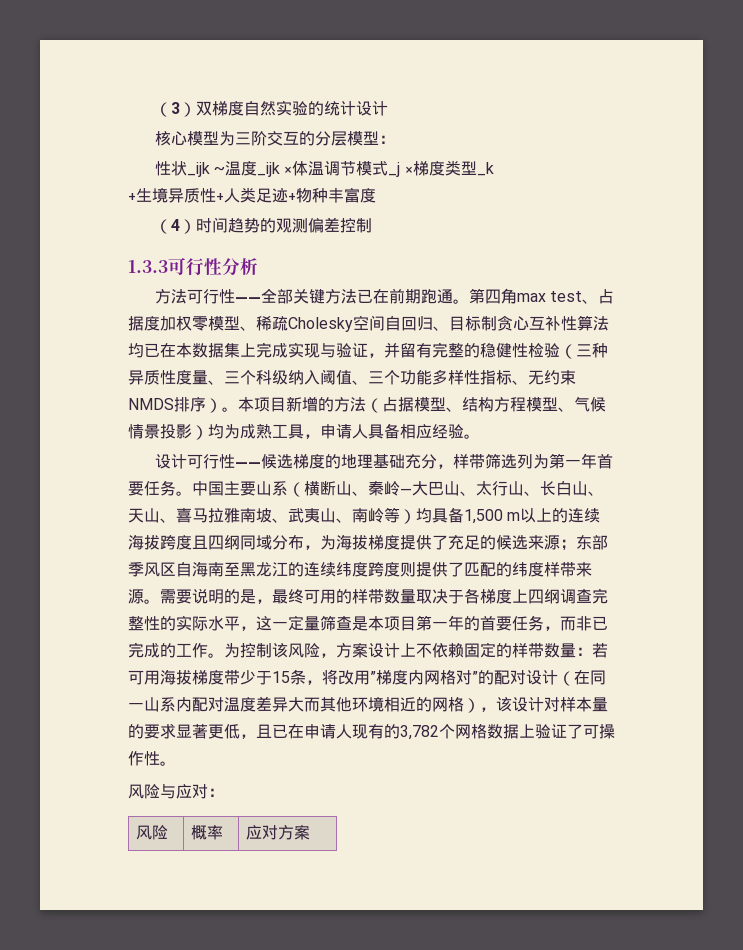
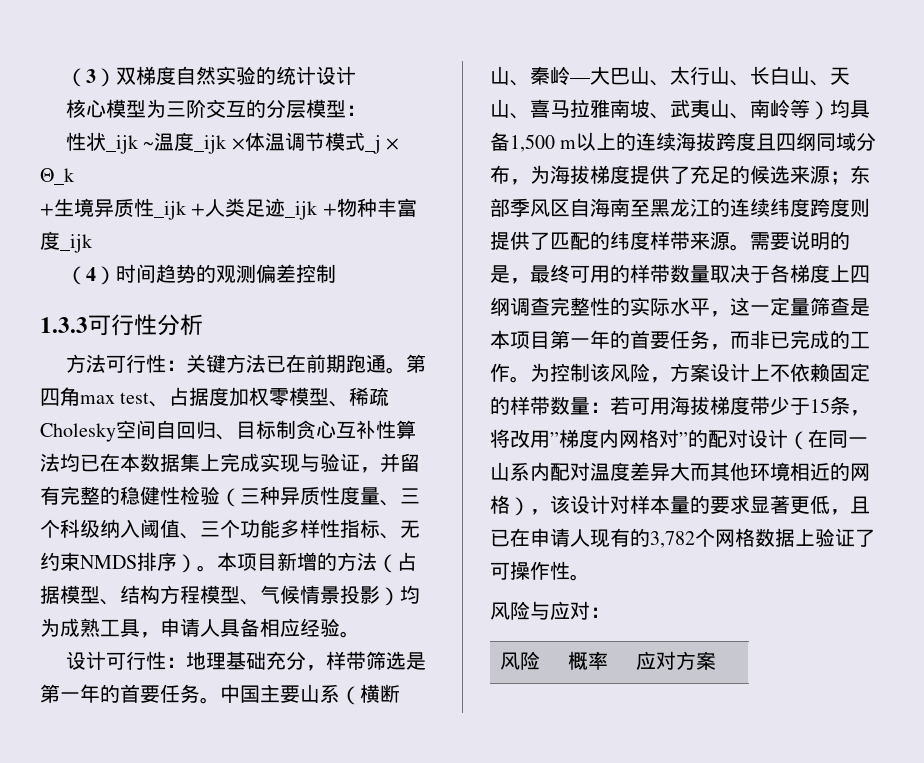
- 性状_ijk ~温度_ijk ×体温调节模式_j ×梯度类型_k
+ 性状_ijk ~温度_ijk ×体温调节模式_j × Θ_k
- +生境异质性+人类足迹+物种丰富度
+ +生境异质性_ijk +人类足迹_ijk +物种丰富度_ijk
- 方法可行性——全部关键方法已在前期跑通。
+ 方法可行性：关键方法已在前期跑通。
- 设计可行性——候选梯度的地理基础充分，样带筛选列为第一年首要任务。
+ 设计可行性：地理基础充分，样带筛选是第一年的首要任务。

